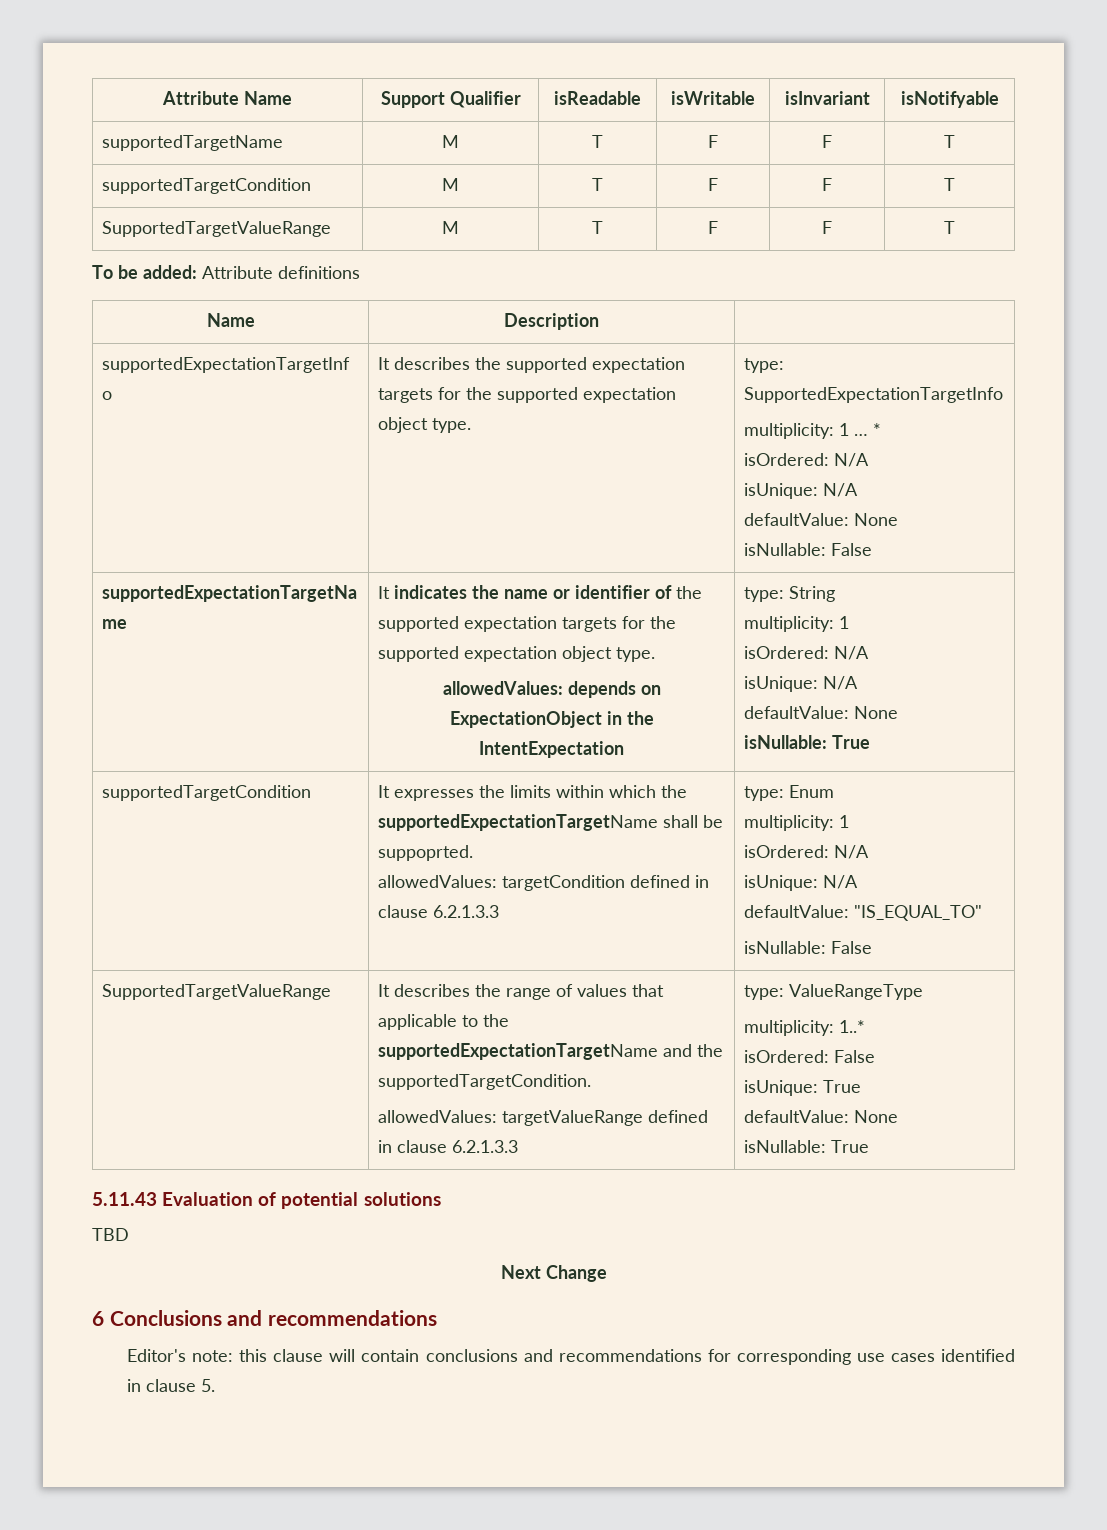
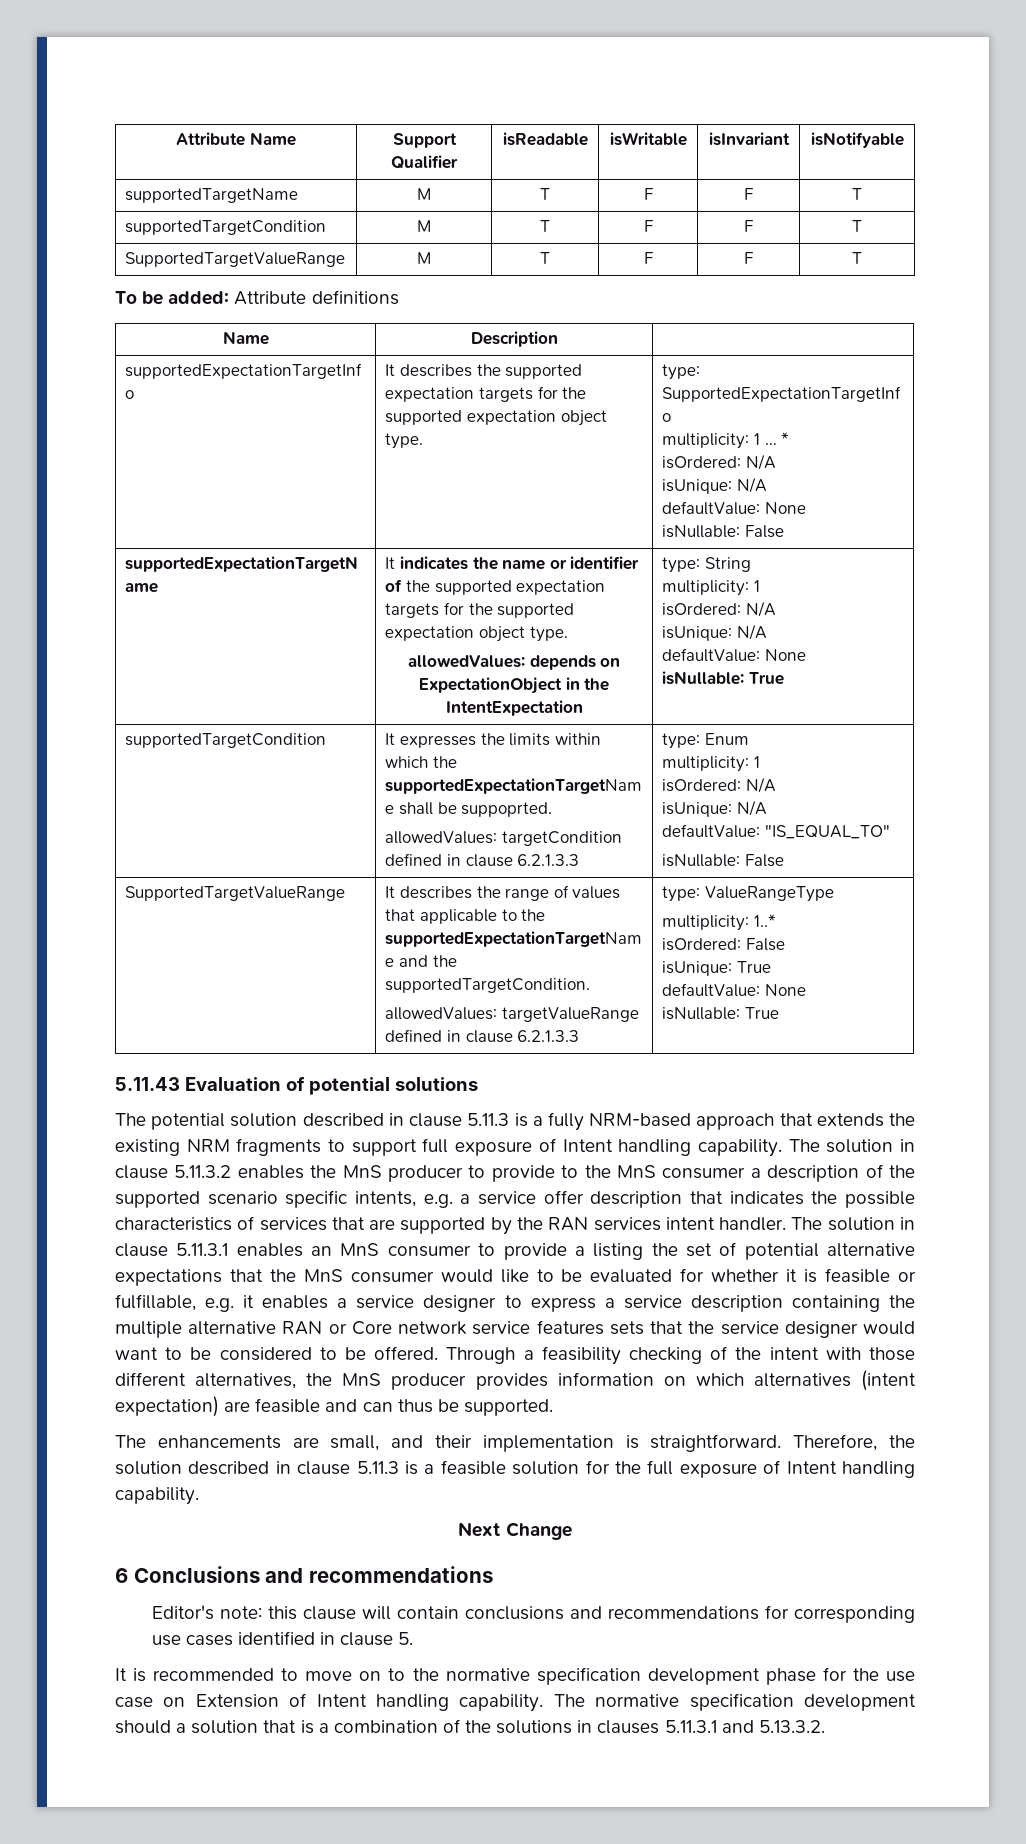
- TBD
+ The potential solution described in clause 5.11.3 is a fully NRM-based approach that extends the existing NRM fragments to support full exposure of Intent handling capability. The solution in clause 5.11.3.2 enables the MnS producer to provide to the MnS consumer a description of the supported scenario specific intents, e.g. a service offer description that indicates the possible characteristics of services that are supported by the RAN services intent handler. The solution in clause 5.11.3.1 enables an MnS consumer to provide a listing the set of potential alternative expectations that the MnS consumer would like to be evaluated for whether it is feasible or fulfillable, e.g. it enables a service designer to express a service description containing the multiple alternative RAN or Core network service features sets that the service designer would want to be considered to be offered. Through a feasibility checking of the intent with those different alternatives, the MnS producer provides information on which alternatives (intent expectation) are feasible and can thus be supported.
+ The enhancements are small, and their implementation is straightforward. Therefore, the solution described in clause 5.11.3 is a feasible solution for the full exposure of Intent handling capability.
+ It is recommended to move on to the normative specification development phase for the use case on Extension of Intent handling capability. The normative specification development should a solution that is a combination of the solutions in clauses 5.11.3.1 and 5.13.3.2.

